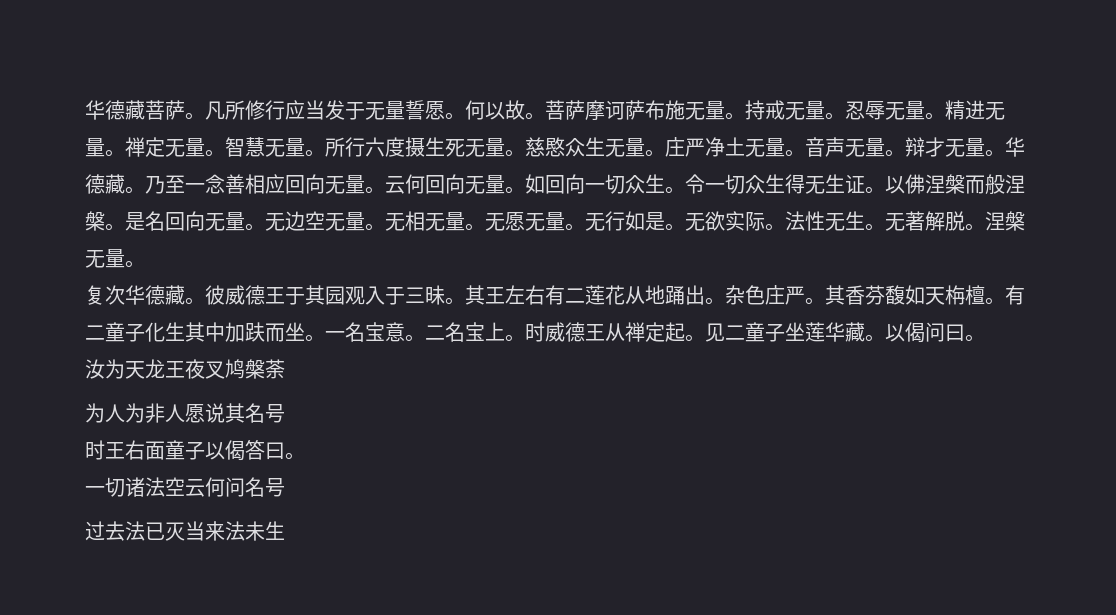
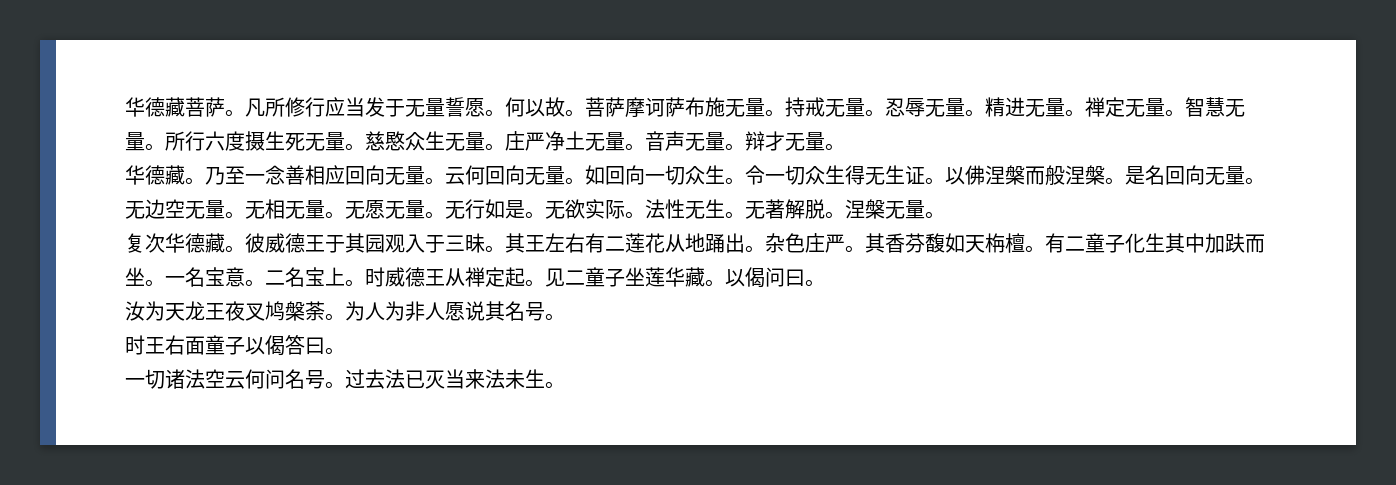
- 辩才无量。华德藏。
+ 辩才无量。
+ 华德藏。
- 汝为天龙王夜叉鸠槃荼
- 为人为非人愿说其名号
+ 汝为天龙王夜叉鸠槃荼。为人为非人愿说其名号。
- 一切诸法空云何问名号
- 过去法已灭当来法未生
+ 一切诸法空云何问名号。过去法已灭当来法未生。

